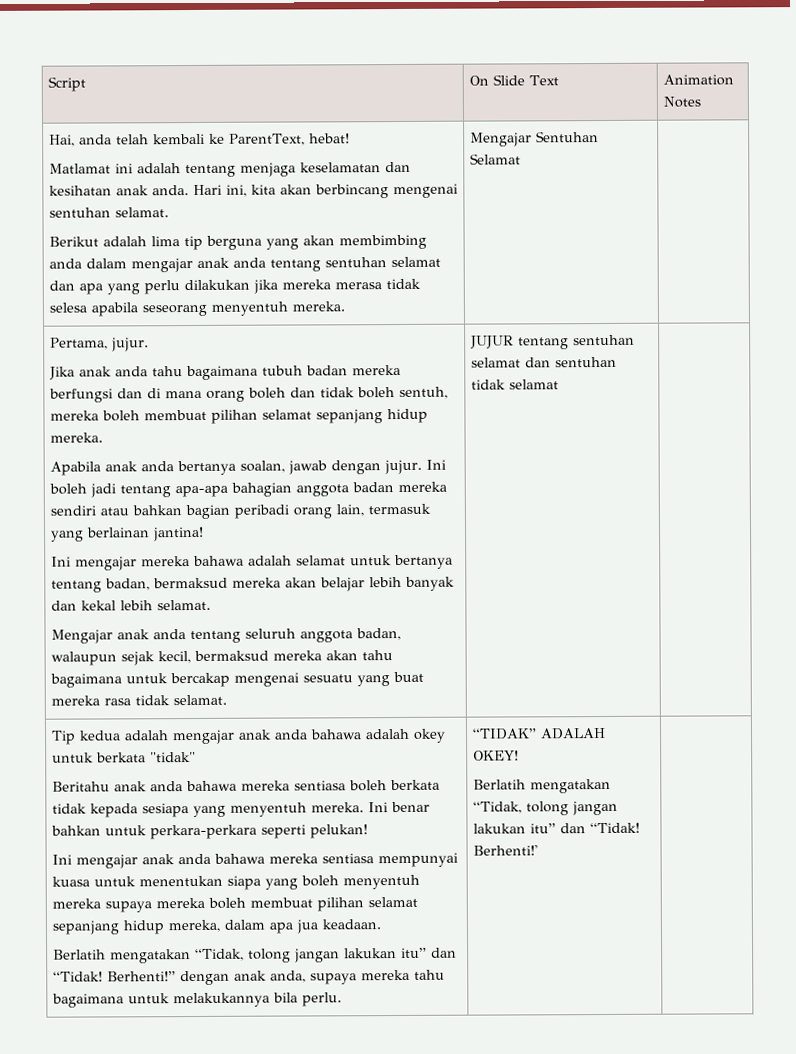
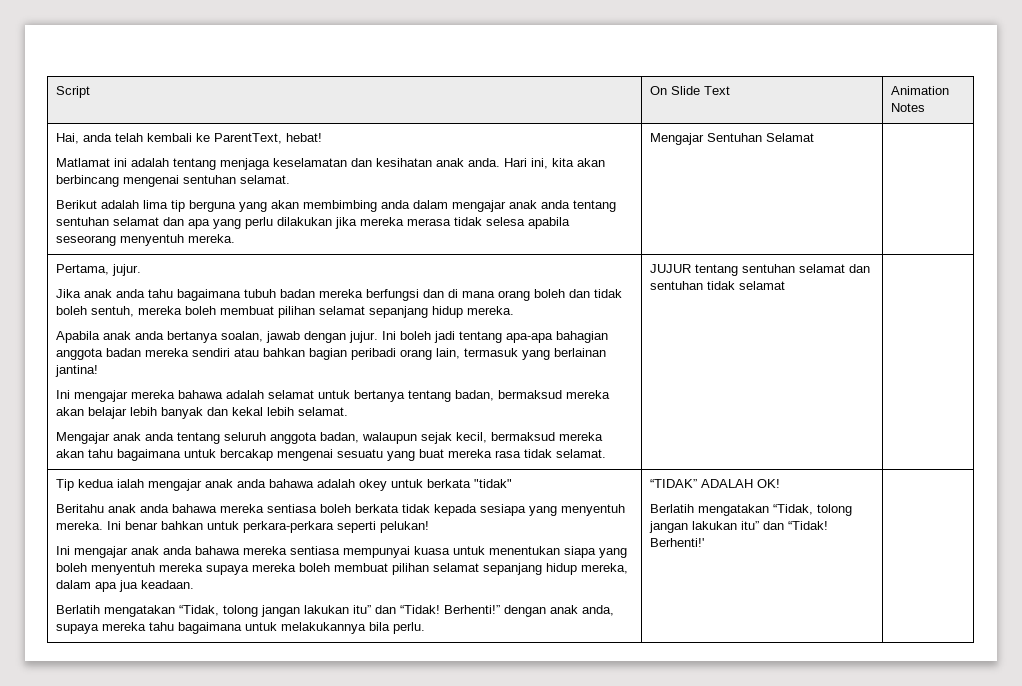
- Tip kedua adalah mengajar anak anda bahawa adalah okey untuk berkata "tidak"
+ Tip kedua ialah mengajar anak anda bahawa adalah okey untuk berkata "tidak"
- “TIDAK” ADALAH OKEY!
+ “TIDAK” ADALAH OK!

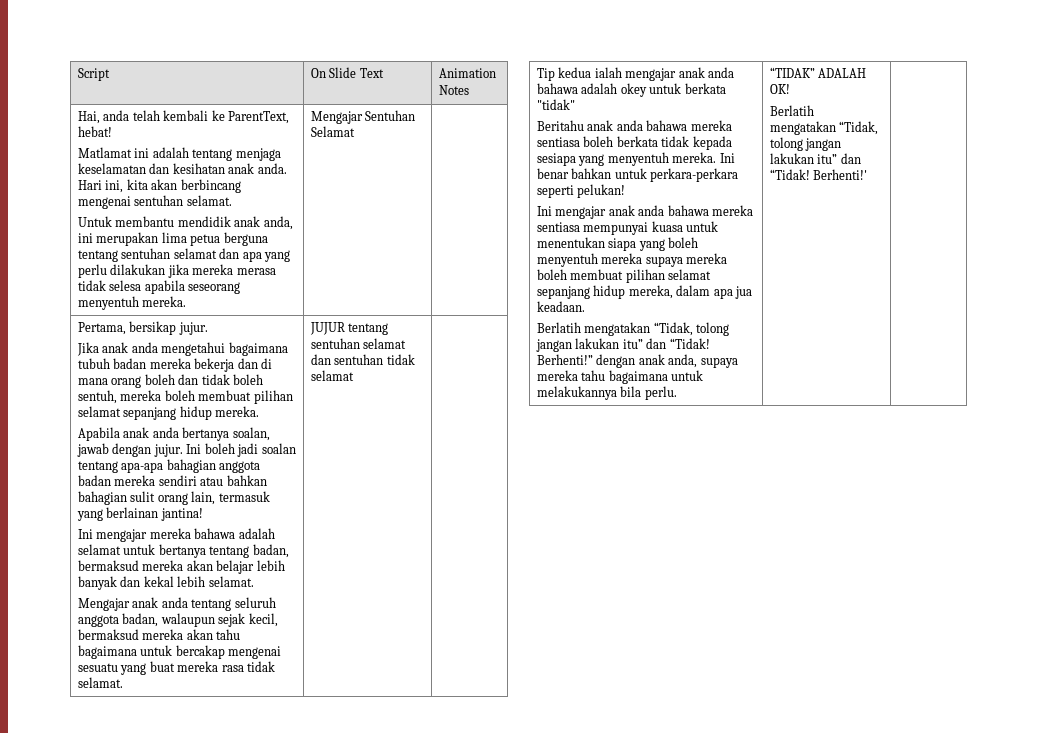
- Berikut adalah lima tip berguna yang akan membimbing anda dalam mengajar anak anda tentang sentuhan selamat dan apa yang perlu dilakukan jika mereka merasa tidak selesa apabila seseorang menyentuh mereka.
+ Untuk membantu mendidik anak anda, ini merupakan lima petua berguna tentang sentuhan selamat dan apa yang perlu dilakukan jika mereka merasa tidak selesa apabila seseorang menyentuh mereka.
- Pertama, jujur.
+ Pertama, bersikap jujur.
- Jika anak anda tahu bagaimana tubuh badan mereka berfungsi dan di mana orang boleh dan tidak boleh sentuh, mereka boleh membuat pilihan selamat sepanjang hidup mereka.
+ Jika anak anda mengetahui bagaimana tubuh badan mereka bekerja dan di mana orang boleh dan tidak boleh sentuh, mereka boleh membuat pilihan selamat sepanjang hidup mereka.
- Ini boleh jadi tentang apa-apa bahagian anggota badan mereka sendiri atau bahkan bagian peribadi orang lain, termasuk yang berlainan jantina!
+ Ini boleh jadi soalan tentang apa-apa bahagian anggota badan mereka sendiri atau bahkan bahagian sulit orang lain, termasuk yang berlainan jantina!

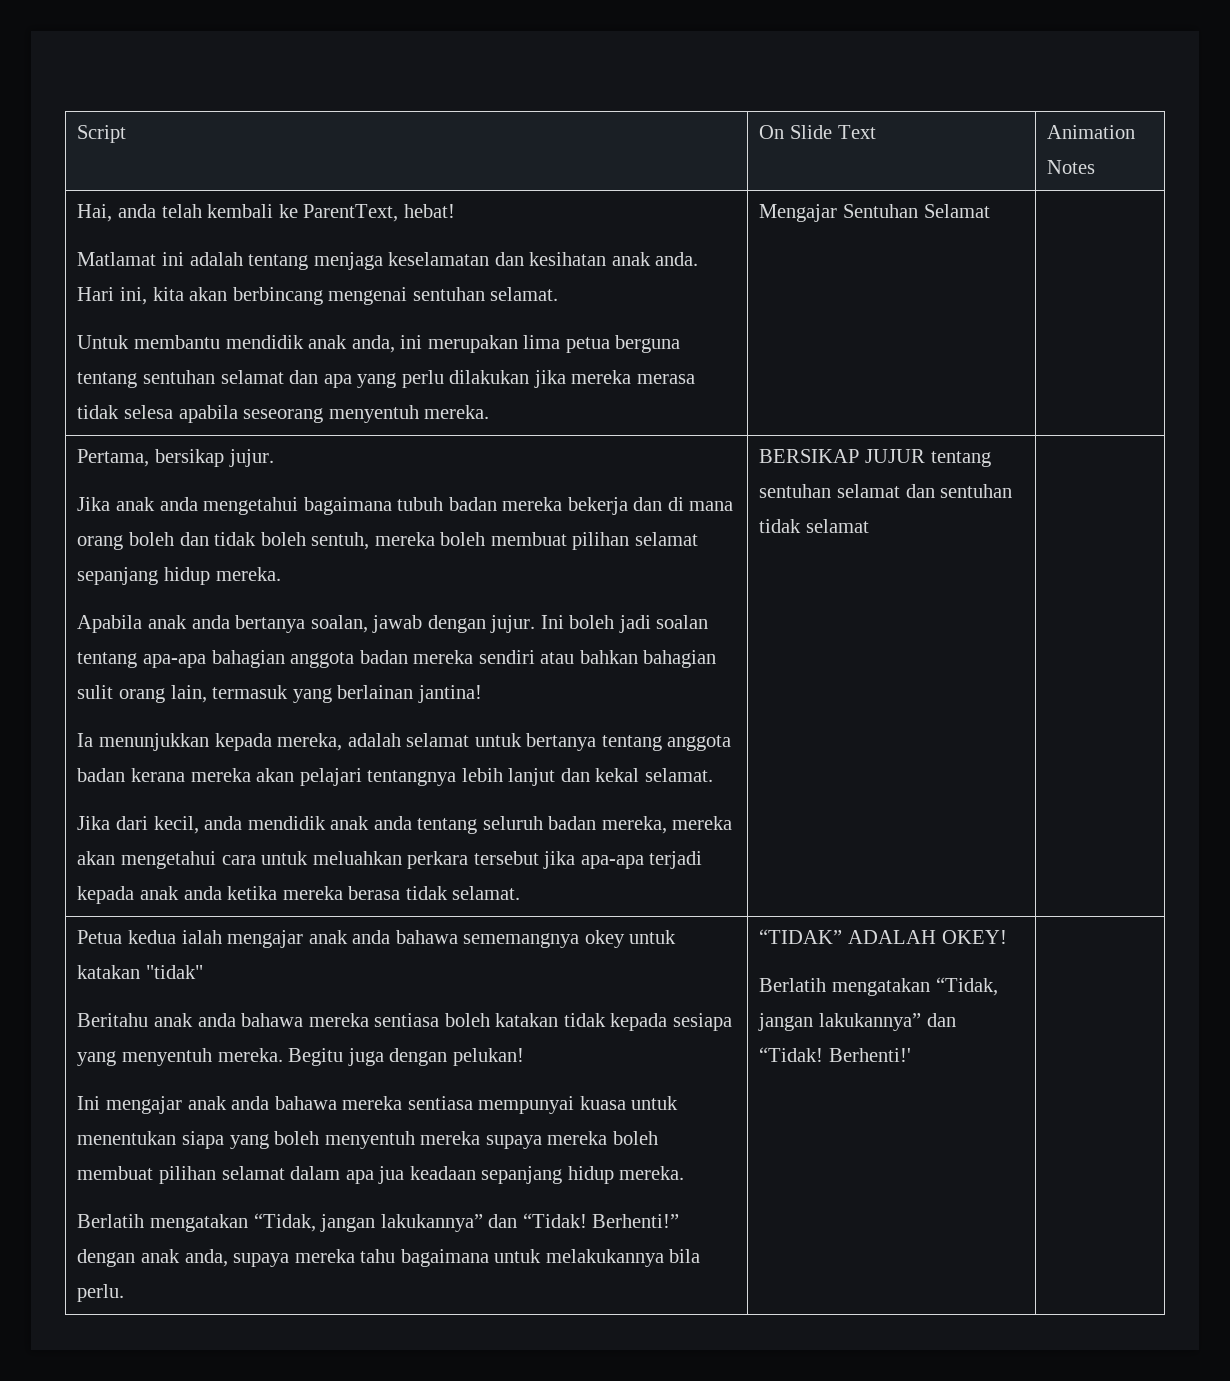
- Ini mengajar mereka bahawa adalah selamat untuk bertanya tentang badan, bermaksud mereka akan belajar lebih banyak dan kekal lebih selamat.
- Mengajar anak anda tentang seluruh anggota badan, walaupun sejak kecil, bermaksud mereka akan tahu bagaimana untuk bercakap mengenai sesuatu yang buat mereka rasa tidak selamat.
+ Ia menunjukkan kepada mereka, adalah selamat untuk bertanya tentang anggota badan kerana mereka akan pelajari tentangnya lebih lanjut dan kekal selamat.
+ Jika dari kecil, anda mendidik anak anda tentang seluruh badan mereka, mereka akan mengetahui cara untuk meluahkan perkara tersebut jika apa-apa terjadi kepada anak anda ketika mereka berasa tidak selamat.
- JUJUR tentang sentuhan selamat dan sentuhan tidak selamat
+ BERSIKAP JUJUR tentang sentuhan selamat dan sentuhan tidak selamat
- Tip kedua ialah mengajar anak anda bahawa adalah okey untuk berkata "tidak"
+ Petua kedua ialah mengajar anak anda bahawa sememangnya okey untuk katakan "tidak"
- Beritahu anak anda bahawa mereka sentiasa boleh berkata tidak kepada sesiapa yang menyentuh mereka.
+ Beritahu anak anda bahawa mereka sentiasa boleh katakan tidak kepada sesiapa yang menyentuh mereka.
- Ini benar bahkan untuk perkara-perkara seperti pelukan!
+ Begitu juga dengan pelukan!
- Ini mengajar anak anda bahawa mereka sentiasa mempunyai kuasa untuk menentukan siapa yang boleh menyentuh mereka supaya mereka boleh membuat pilihan selamat sepanjang hidup mereka, dalam apa jua keadaan.
- Berlatih mengatakan “Tidak, tolong jangan lakukan itu” dan “Tidak!
+ Ini mengajar anak anda bahawa mereka sentiasa mempunyai kuasa untuk menentukan siapa yang boleh menyentuh mereka supaya mereka boleh membuat pilihan selamat dalam apa jua keadaan sepanjang hidup mereka.
+ Berlatih mengatakan “Tidak, jangan lakukannya” dan “Tidak!
- “TIDAK” ADALAH OK!
- Berlatih mengatakan “Tidak, tolong jangan lakukan itu” dan “Tidak!
+ “TIDAK” ADALAH OKEY!
+ Berlatih mengatakan “Tidak, jangan lakukannya” dan “Tidak!

